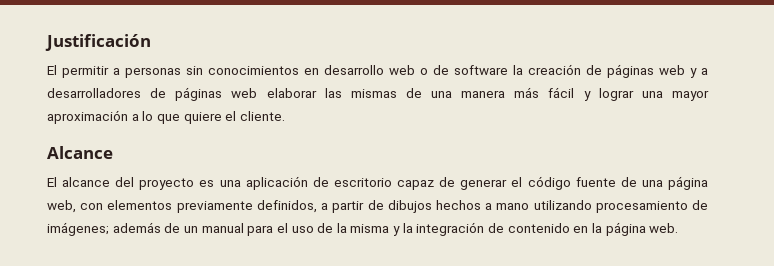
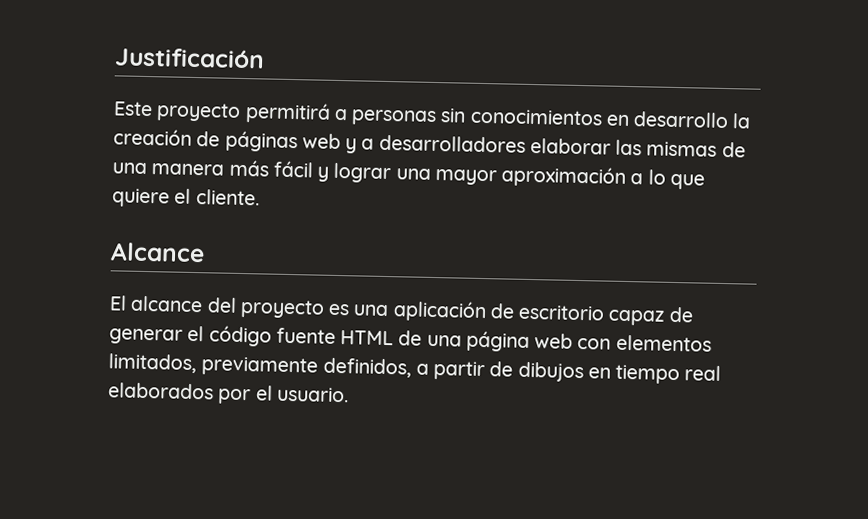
- El permitir a personas sin conocimientos en desarrollo web o de software la creación de páginas web y a desarrolladores de páginas web elaborar las mismas de una manera más fácil y lograr una mayor aproximación a lo que quiere el cliente.
+ Este proyecto permitirá a personas sin conocimientos en desarrollo la creación de páginas web y a desarrolladores elaborar las mismas de una manera más fácil y lograr una mayor aproximación a lo que quiere el cliente.
- El alcance del proyecto es una aplicación de escritorio capaz de generar el código fuente de una página web, con elementos previamente definidos, a partir de dibujos hechos a mano utilizando procesamiento de imágenes; además de un manual para el uso de la misma y la integración de contenido en la página web.
+ El alcance del proyecto es una aplicación de escritorio capaz de generar el código fuente HTML de una página web con elementos limitados, previamente definidos, a partir de dibujos en tiempo real elaborados por el usuario.

